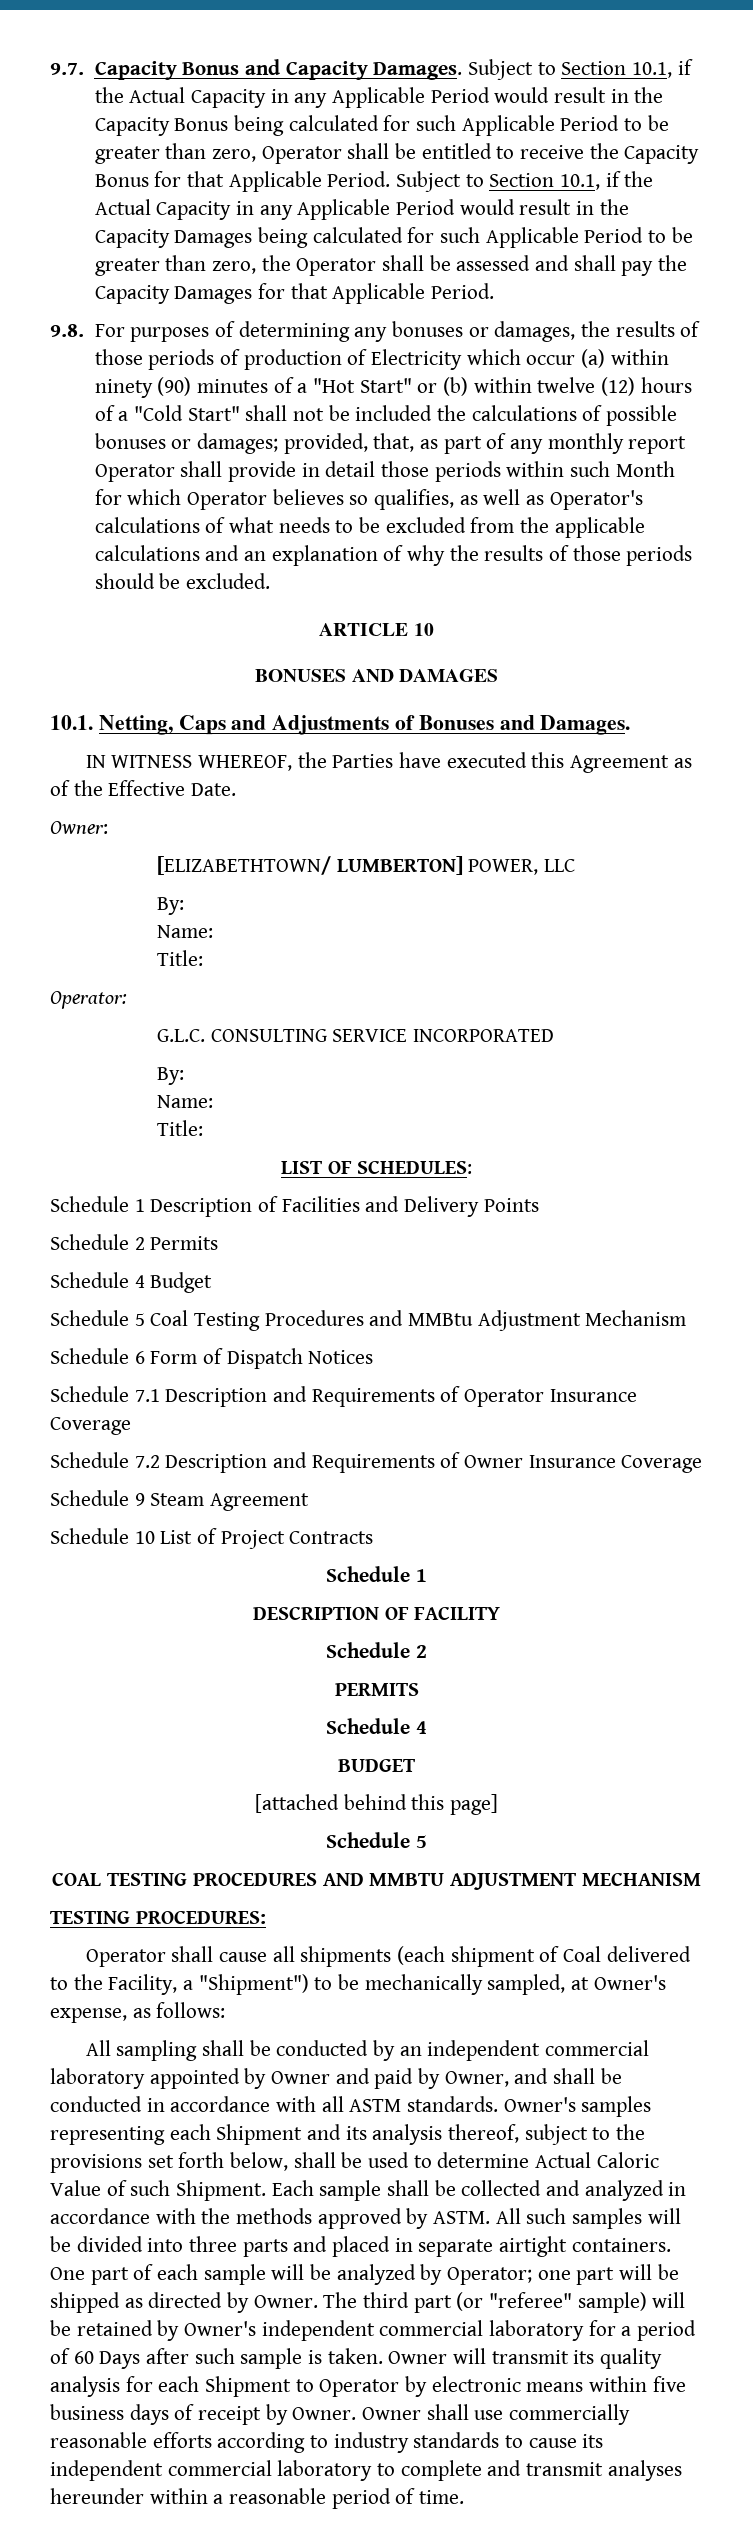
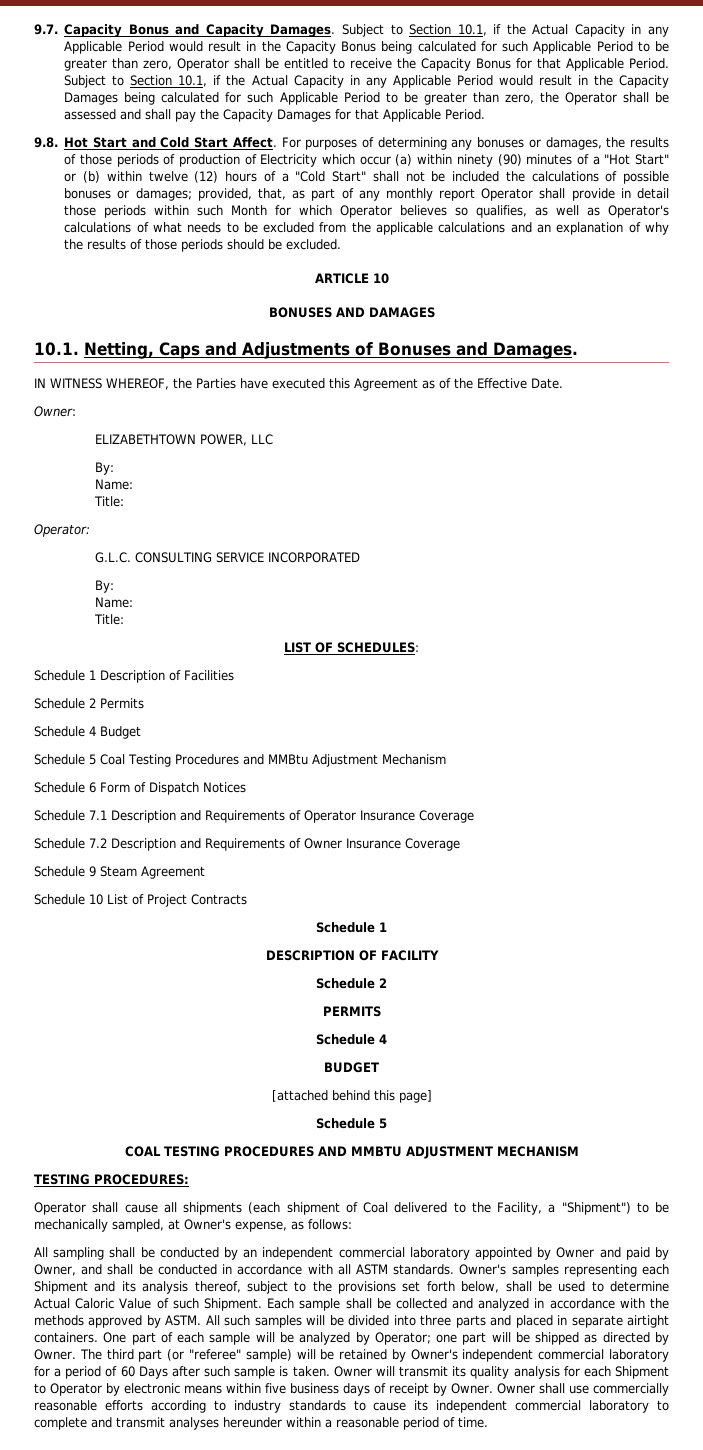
- 9.8. For purposes of determining any bonuses or damages, the results of those periods of production of Electricity which occur (a) within ninety (90) minutes of a "Hot Start" or (b) within twelve (12) hours of a "Cold Start" shall not be included the calculations of possible bonuses or damages;
+ 9.8. Hot Start and Cold Start Affect. For purposes of determining any bonuses or damages, the results of those periods of production of Electricity which occur (a) within ninety (90) minutes of a "Hot Start" or (b) within twelve (12) hours of a "Cold Start" shall not be included the calculations of possible bonuses or damages;
- [ELIZABETHTOWN/ LUMBERTON] POWER, LLC
+ ELIZABETHTOWN POWER, LLC
- Schedule 1 Description of Facilities and Delivery Points
+ Schedule 1 Description of Facilities

